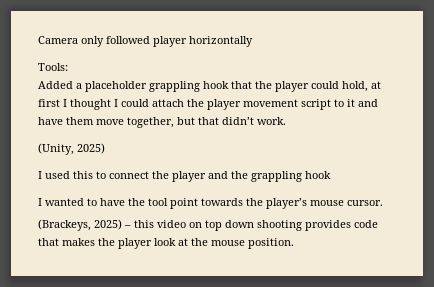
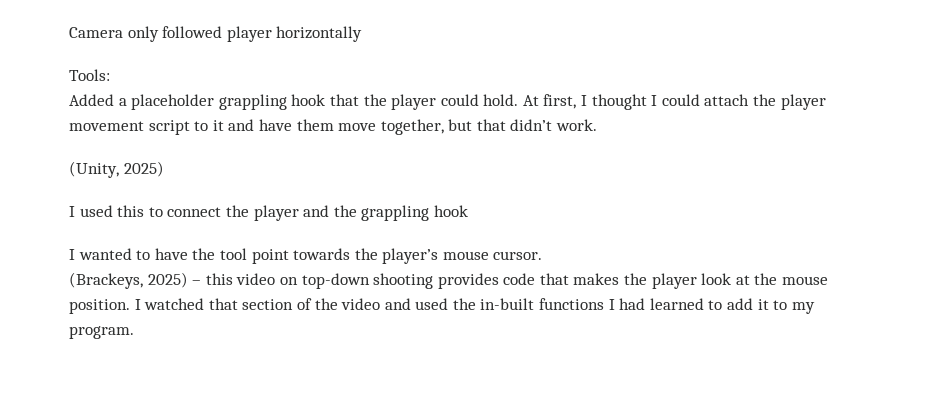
- Added a placeholder grappling hook that the player could hold, at first I thought I could attach the player movement script to it and have them move together, but that didn’t work.
+ Added a placeholder grappling hook that the player could hold. At first, I thought I could attach the player movement script to it and have them move together, but that didn’t work.
- (Brackeys, 2025) – this video on top down shooting provides code that makes the player look at the mouse position.
+ (Brackeys, 2025) – this video on top-down shooting provides code that makes the player look at the mouse position.
+ I watched that section of the video and used the in-built functions I had learned to add it to my program.

